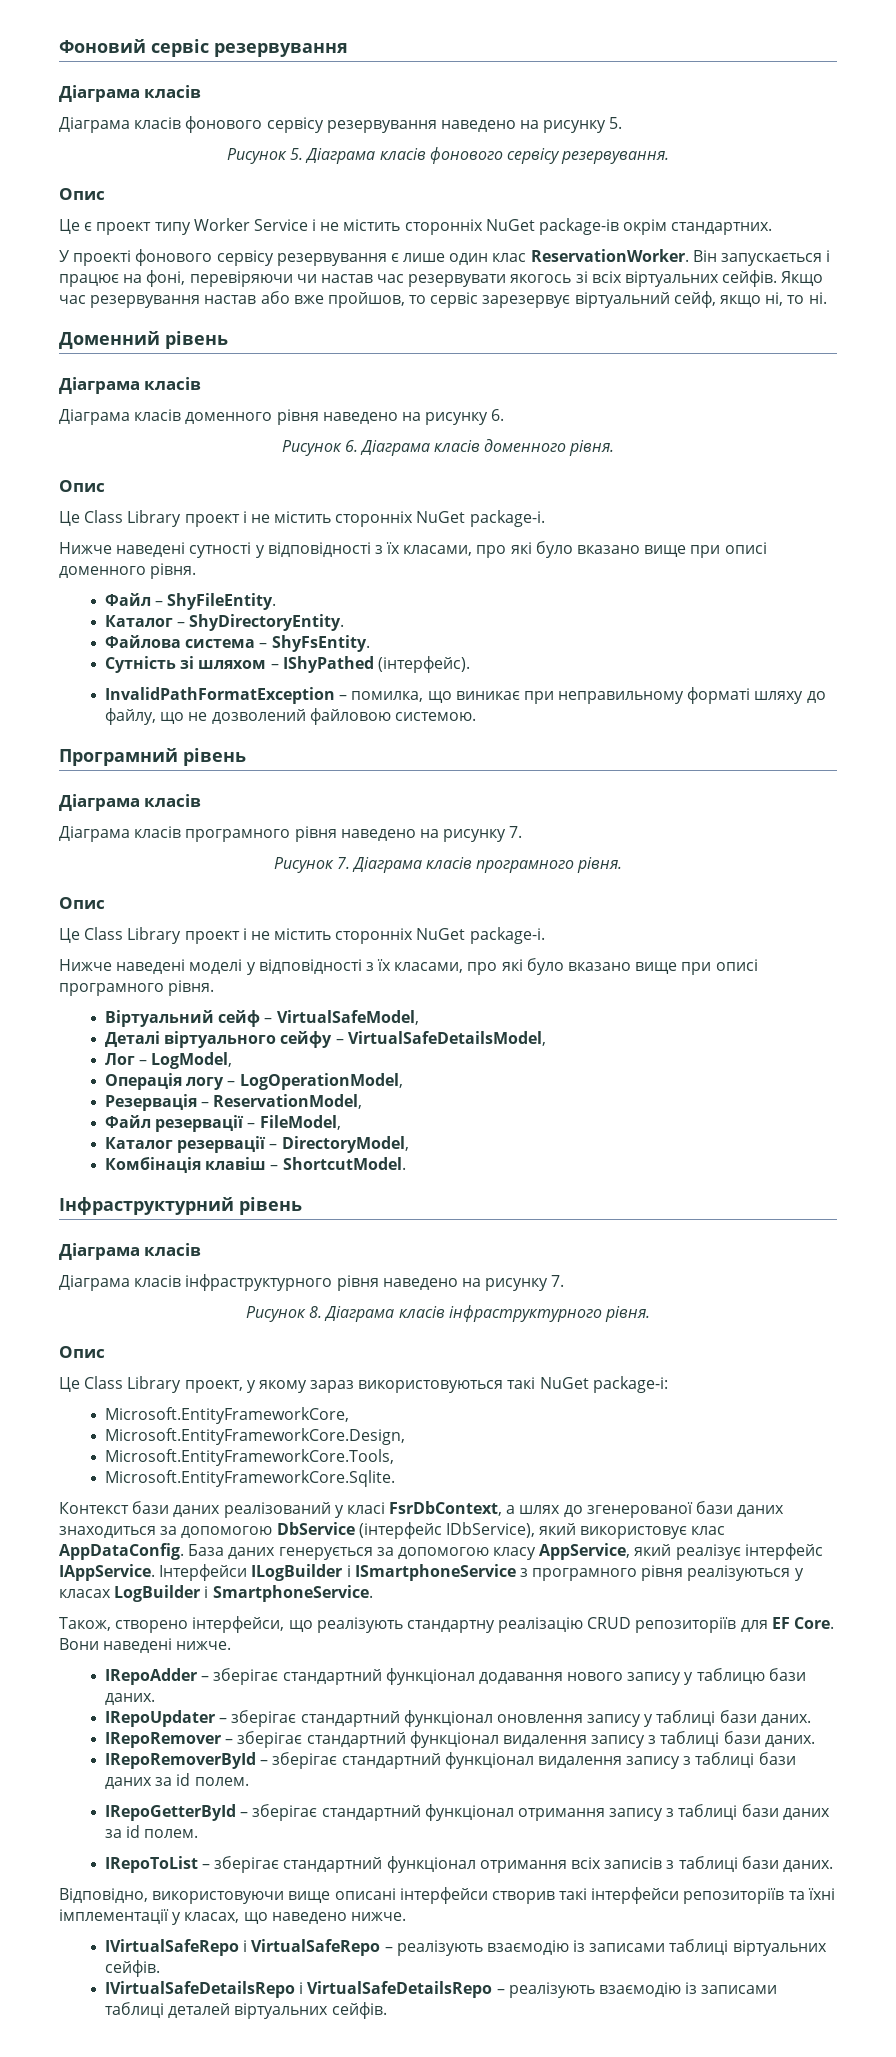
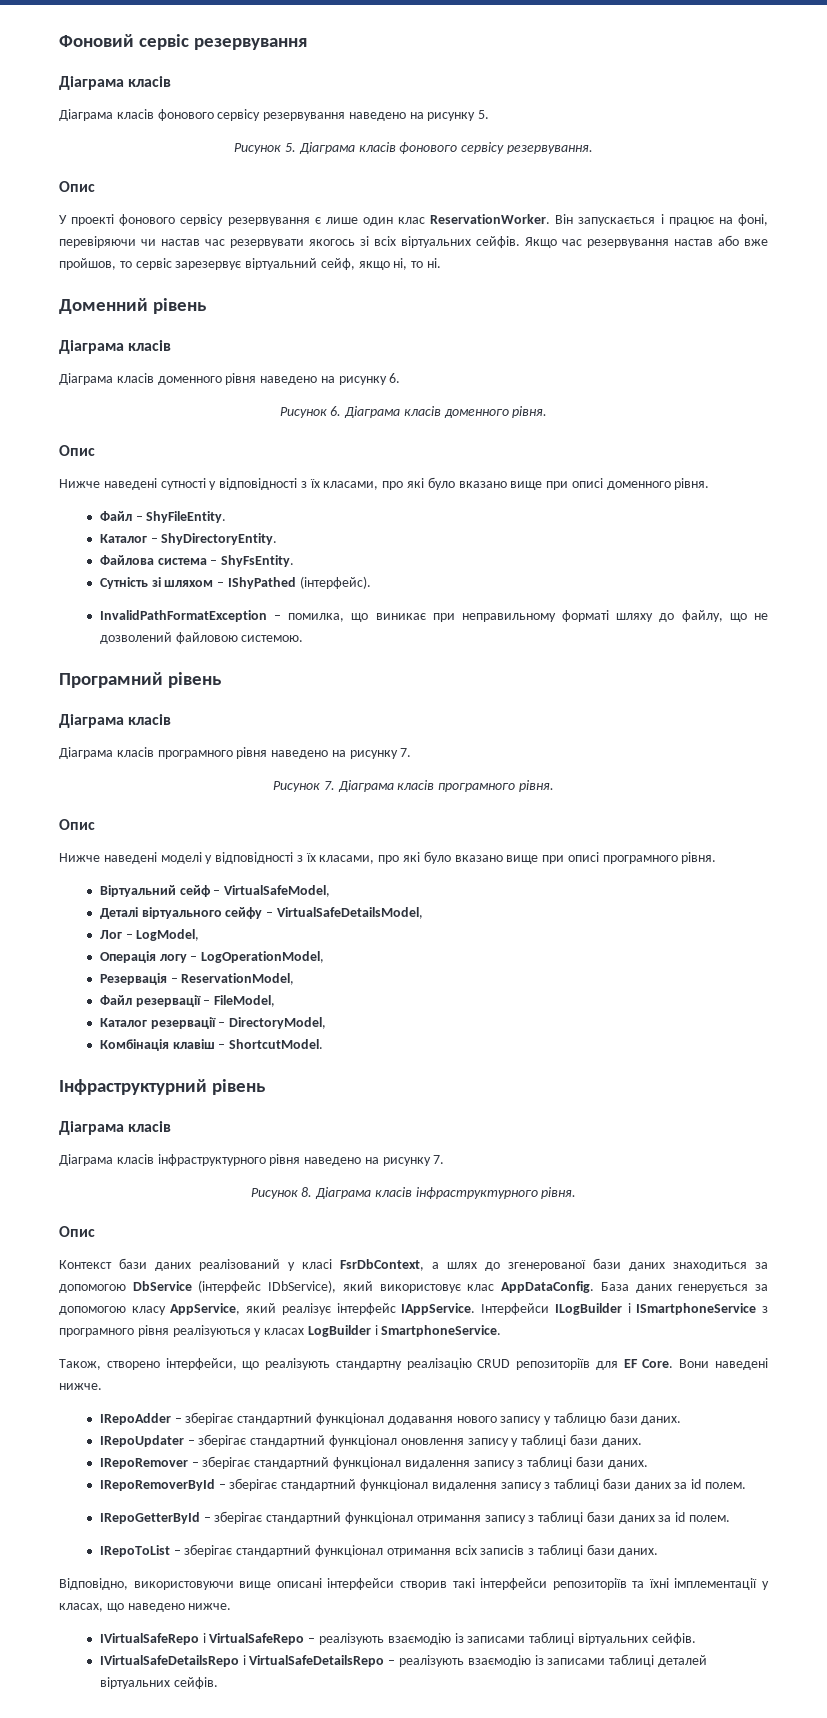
- Це є проект типу Worker Service і не містить сторонніх NuGet package-ів окрім стандартних.
  Рисунок 6. Діаграма класів доменного рівня.
  Опис
- Це Class Library проект і не містить сторонніх NuGet package-і.
  Рисунок 7. Діаграма класів програмного рівня.
  Опис
- Це Class Library проект і не містить сторонніх NuGet package-і.
- Це Class Library проект, у якому зараз використовуються такі NuGet package-і:
- Microsoft.EntityFrameworkCore,
- Microsoft.EntityFrameworkCore.Design,
- Microsoft.EntityFrameworkCore.Tools,
- Microsoft.EntityFrameworkCore.Sqlite.

